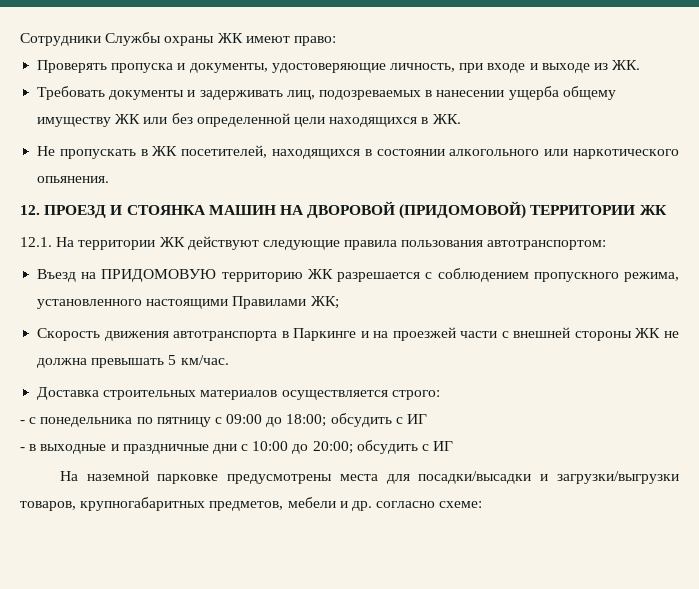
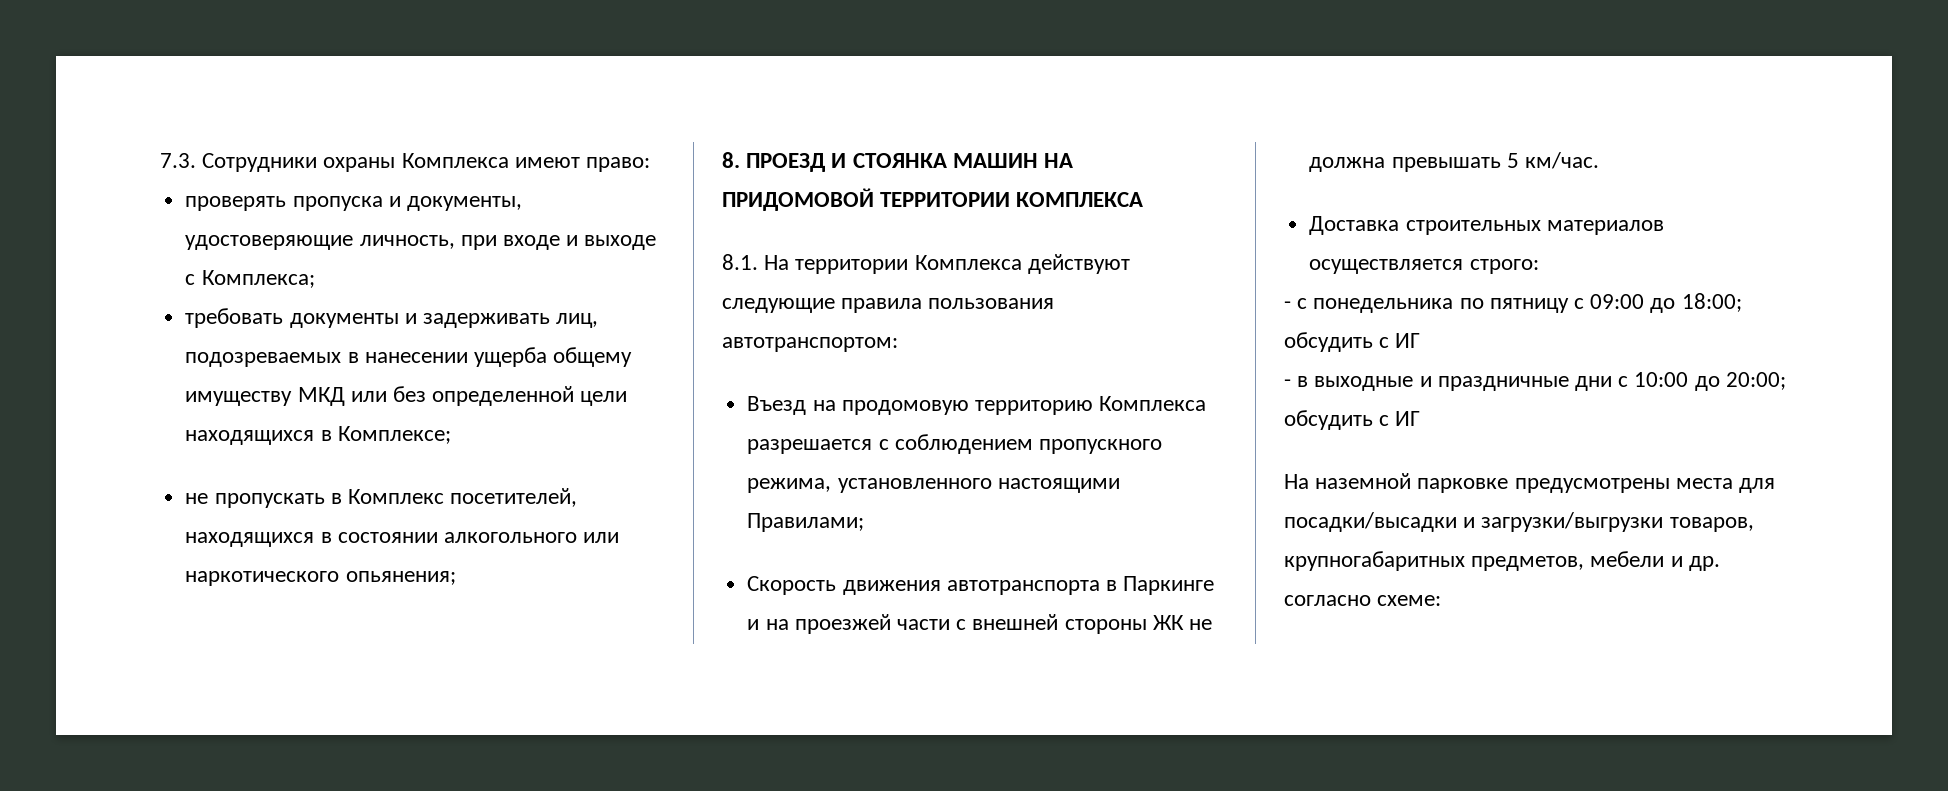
- Сотрудники Службы охраны ЖК имеют право:
+ 7.3. Сотрудники охраны Комплекса имеют право:
- Проверять пропуска и документы, удостоверяющие личность, при входе и выходе из ЖК.
- Требовать документы и задерживать лиц, подозреваемых в нанесении ущерба общему имуществу ЖК или без определенной цели находящихся в ЖК.
- Не пропускать в ЖК посетителей, находящихся в состоянии алкогольного или наркотического опьянения.
- 12. ПРОЕЗД И СТОЯНКА МАШИН НА ДВОРОВОЙ (ПРИДОМОВОЙ) ТЕРРИТОРИИ ЖК
- 12.1. На территории ЖК действуют следующие правила пользования автотранспортом:
+ проверять пропуска и документы, удостоверяющие личность, при входе и выходе с Комплекса;
+ требовать документы и задерживать лиц, подозреваемых в нанесении ущерба общему имуществу МКД или без определенной цели находящихся в Комплексе;
+ не пропускать в Комплекс посетителей, находящихся в состоянии алкогольного или наркотического опьянения;
+ 8. ПРОЕЗД И СТОЯНКА МАШИН НА ПРИДОМОВОЙ ТЕРРИТОРИИ КОМПЛЕКСА
+ 8.1. На территории Комплекса действуют следующие правила пользования автотранспортом:
- Въезд на ПРИДОМОВУЮ территорию ЖК разрешается с соблюдением пропускного режима, установленного настоящими Правилами ЖК;
+ Въезд на продомовую территорию Комплекса разрешается с соблюдением пропускного режима, установленного настоящими Правилами;

